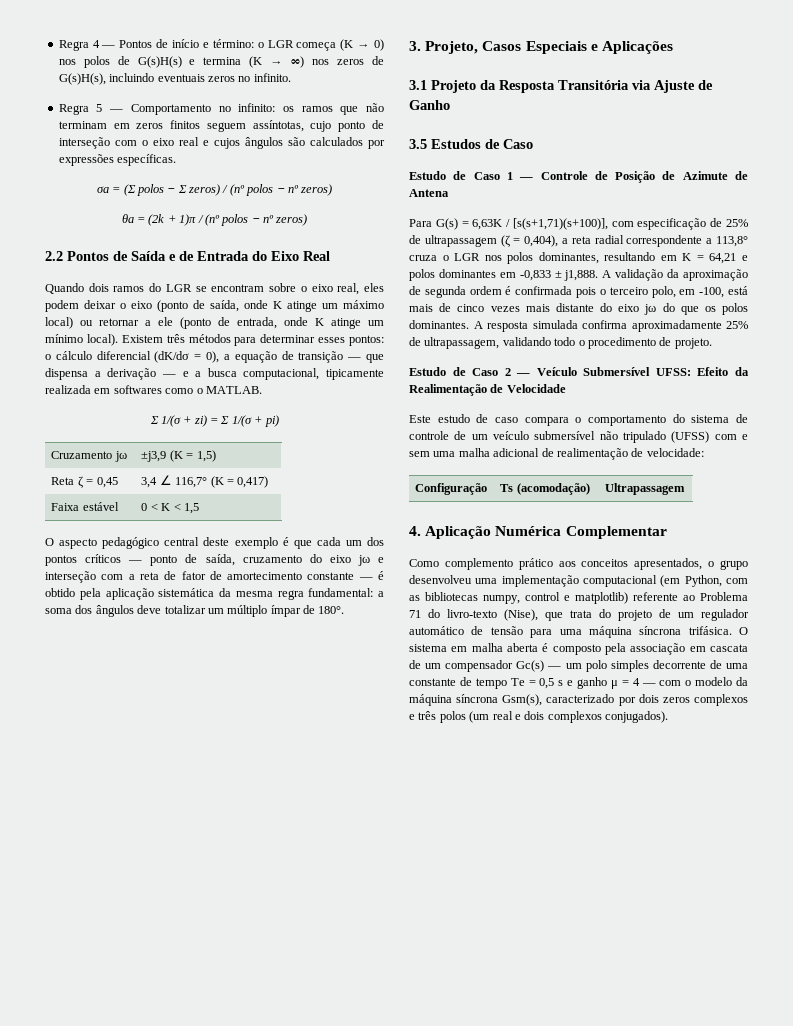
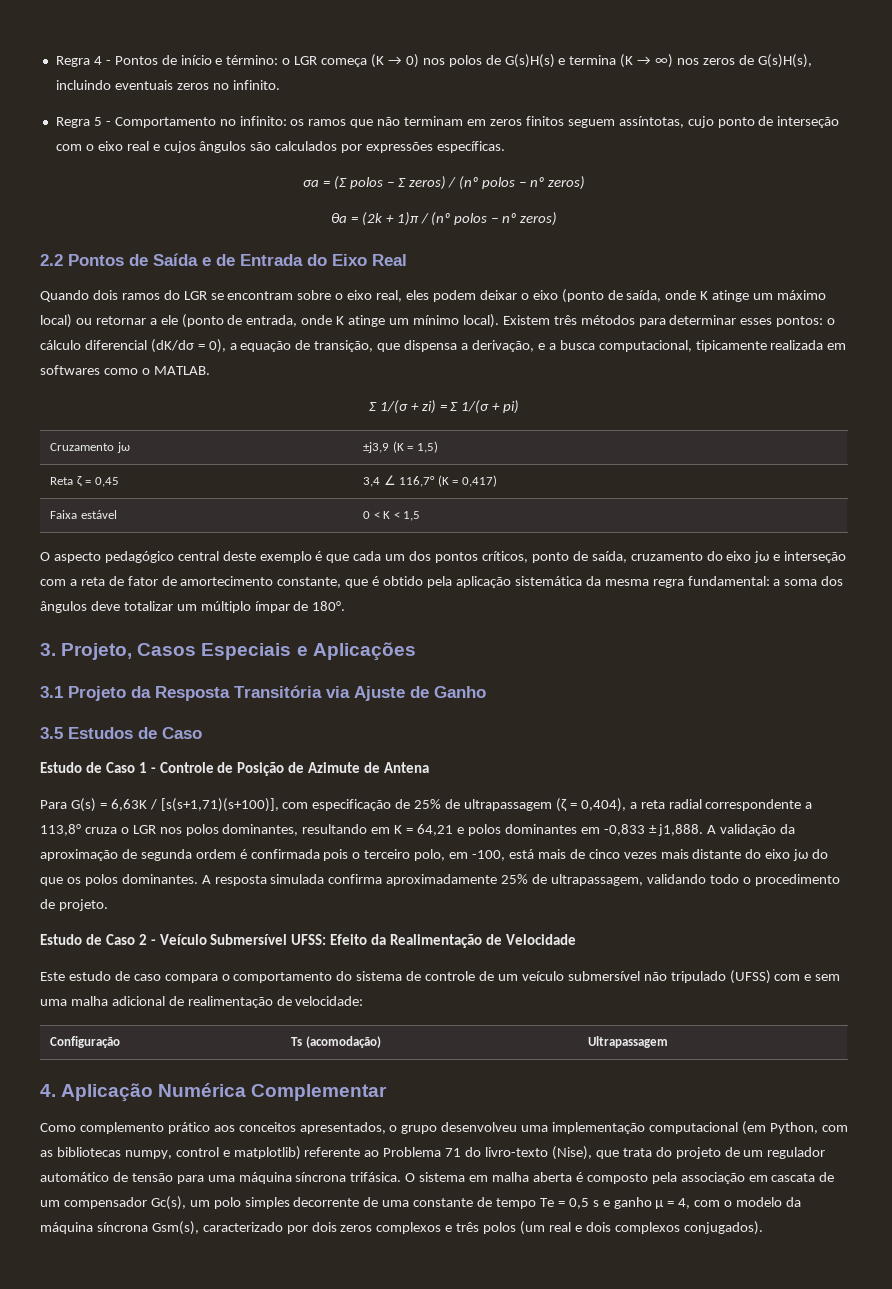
- Regra 4 — Pontos de início e término: o LGR começa (K → 0) nos polos de G(s)H(s) e termina (K → ∞) nos zeros de G(s)H(s), incluindo eventuais zeros no infinito.
+ Regra 4 - Pontos de início e término: o LGR começa (K → 0) nos polos de G(s)H(s) e termina (K → ∞) nos zeros de G(s)H(s), incluindo eventuais zeros no infinito.
- Regra 5 — Comportamento no infinito: os ramos que não terminam em zeros finitos seguem assíntotas, cujo ponto de interseção com o eixo real e cujos ângulos são calculados por expressões específicas.
+ Regra 5 - Comportamento no infinito: os ramos que não terminam em zeros finitos seguem assíntotas, cujo ponto de interseção com o eixo real e cujos ângulos são calculados por expressões específicas.
- Existem três métodos para determinar esses pontos: o cálculo diferencial (dK/dσ = 0), a equação de transição — que dispensa a derivação — e a busca computacional, tipicamente realizada em softwares como o MATLAB.
+ Existem três métodos para determinar esses pontos: o cálculo diferencial (dK/dσ = 0), a equação de transição, que dispensa a derivação, e a busca computacional, tipicamente realizada em softwares como o MATLAB.
- O aspecto pedagógico central deste exemplo é que cada um dos pontos críticos — ponto de saída, cruzamento do eixo jω e interseção com a reta de fator de amortecimento constante — é obtido pela aplicação sistemática da mesma regra fundamental: a soma dos ângulos deve totalizar um múltiplo ímpar de 180°.
+ O aspecto pedagógico central deste exemplo é que cada um dos pontos críticos, ponto de saída, cruzamento do eixo jω e interseção com a reta de fator de amortecimento constante, que é obtido pela aplicação sistemática da mesma regra fundamental: a soma dos ângulos deve totalizar um múltiplo ímpar de 180°.
- Estudo de Caso 1 — Controle de Posição de Azimute de Antena
+ Estudo de Caso 1 - Controle de Posição de Azimute de Antena
- Estudo de Caso 2 — Veículo Submersível UFSS: Efeito da Realimentação de Velocidade
+ Estudo de Caso 2 - Veículo Submersível UFSS: Efeito da Realimentação de Velocidade
- O sistema em malha aberta é composto pela associação em cascata de um compensador Gc(s) — um polo simples decorrente de uma constante de tempo Te = 0,5 s e ganho μ = 4 — com o modelo da máquina síncrona Gsm(s), caracterizado por dois zeros complexos e três polos (um real e dois complexos conjugados).
+ O sistema em malha aberta é composto pela associação em cascata de um compensador Gc(s), um polo simples decorrente de uma constante de tempo Te = 0,5 s e ganho μ = 4, com o modelo da máquina síncrona Gsm(s), caracterizado por dois zeros complexos e três polos (um real e dois complexos conjugados).

